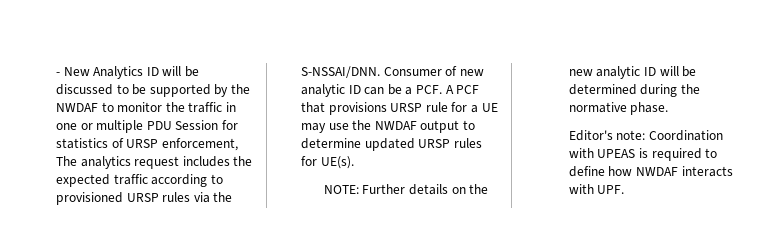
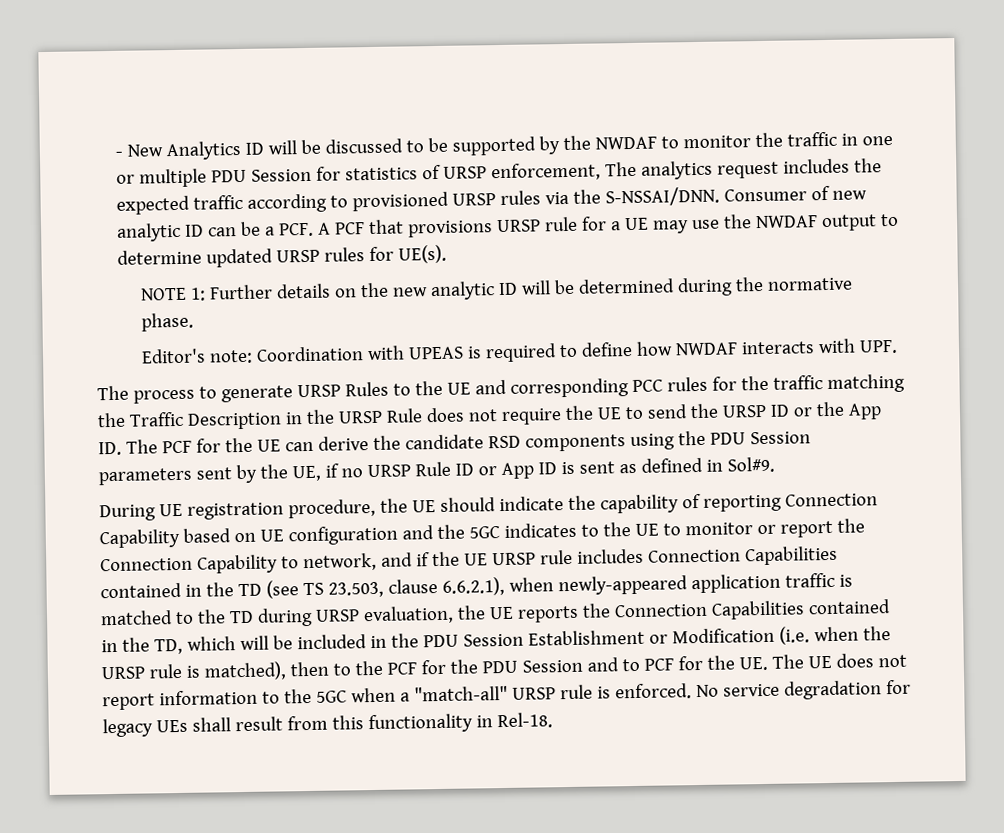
- NOTE: Further details on the new analytic ID will be determined during the normative phase.
+ NOTE 1: Further details on the new analytic ID will be determined during the normative phase.
+ The process to generate URSP Rules to the UE and corresponding PCC rules for the traffic matching the Traffic Description in the URSP Rule does not require the UE to send the URSP ID or the App ID. The PCF for the UE can derive the candidate RSD components using the PDU Session parameters sent by the UE, if no URSP Rule ID or App ID is sent as defined in Sol#9.
+ During UE registration procedure, the UE should indicate the capability of reporting Connection Capability based on UE configuration and the 5GC indicates to the UE to monitor or report the Connection Capability to network, and if the UE URSP rule includes Connection Capabilities contained in the TD (see TS 23.503, clause 6.6.2.1), when newly-appeared application traffic is matched to the TD during URSP evaluation, the UE reports the Connection Capabilities contained in the TD, which will be included in the PDU Session Establishment or Modification (i.e. when the URSP rule is matched), then to the PCF for the PDU Session and to PCF for the UE. The UE does not report information to the 5GC when a "match-all" URSP rule is enforced. No service degradation for legacy UEs shall result from this functionality in Rel-18.

